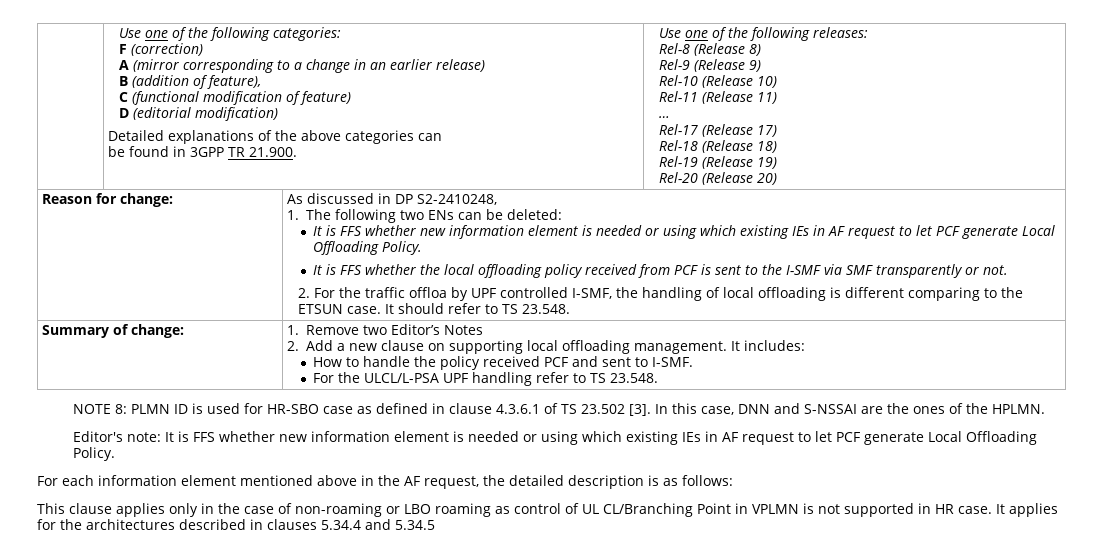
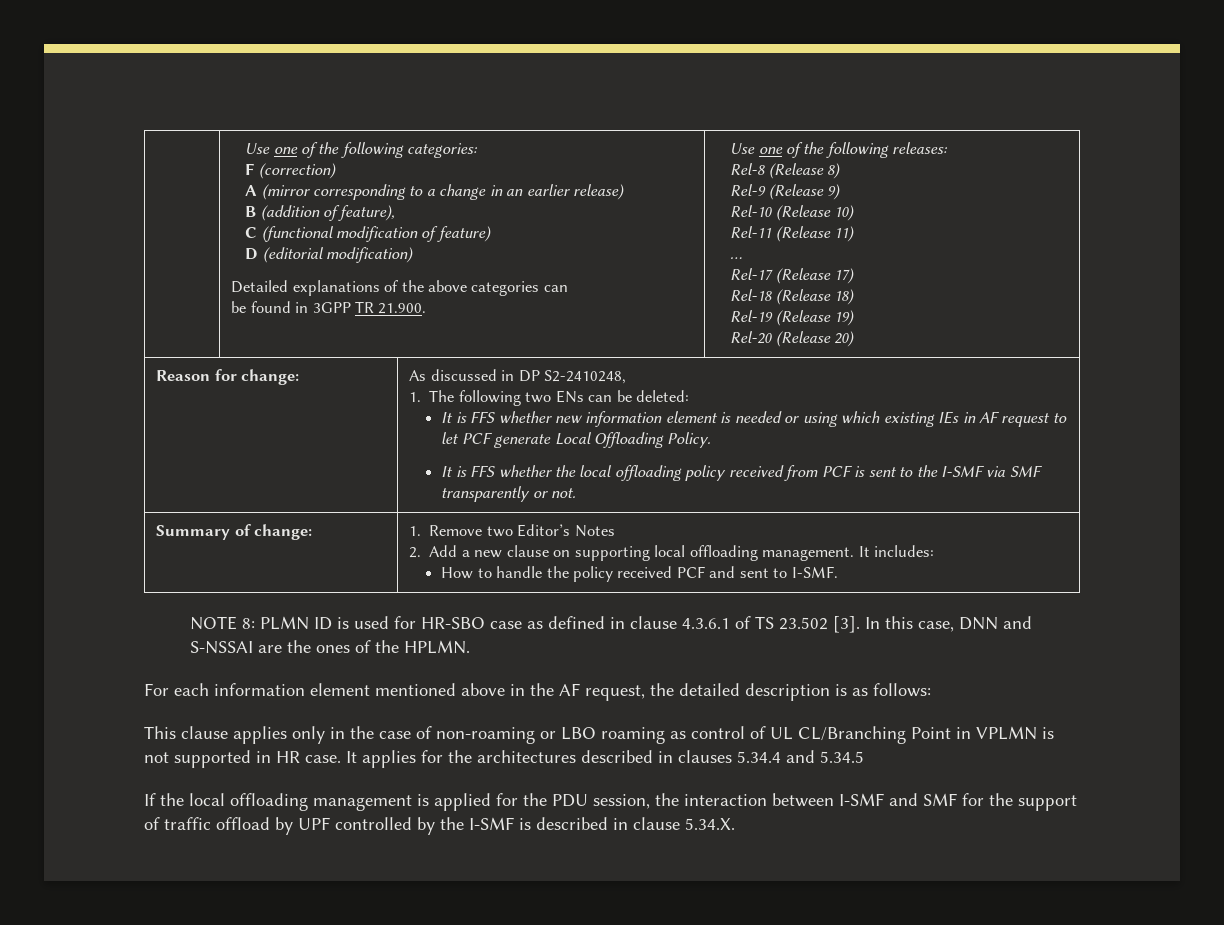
- 2. For the traffic offloa by UPF controlled I-SMF, the handling of local offloading is different comparing to the ETSUN case. It should refer to TS 23.548.
  Summary of change: | 1. Remove two Editor’s Notes
  2. Add a new clause on supporting local offloading management. It includes:
  How to handle the policy received PCF and sent to I-SMF.
- For the ULCL/L-PSA UPF handling refer to TS 23.548.
- Editor's note: It is FFS whether new information element is needed or using which existing IEs in AF request to let PCF generate Local Offloading Policy.
+ If the local offloading management is applied for the PDU session, the interaction between I-SMF and SMF for the support of traffic offload by UPF controlled by the I-SMF is described in clause 5.34.X.

